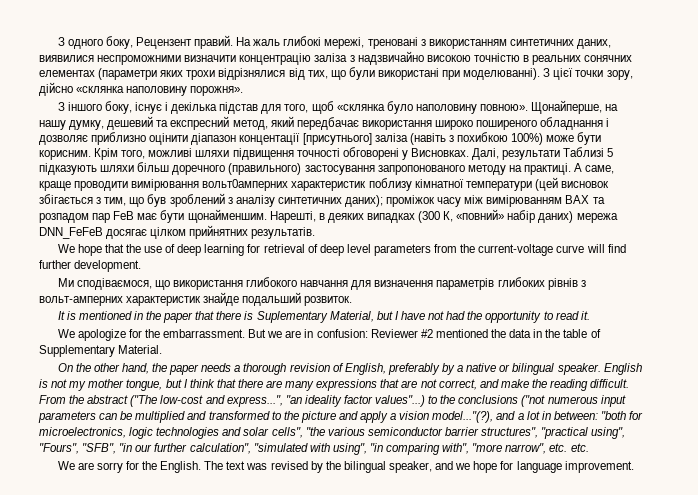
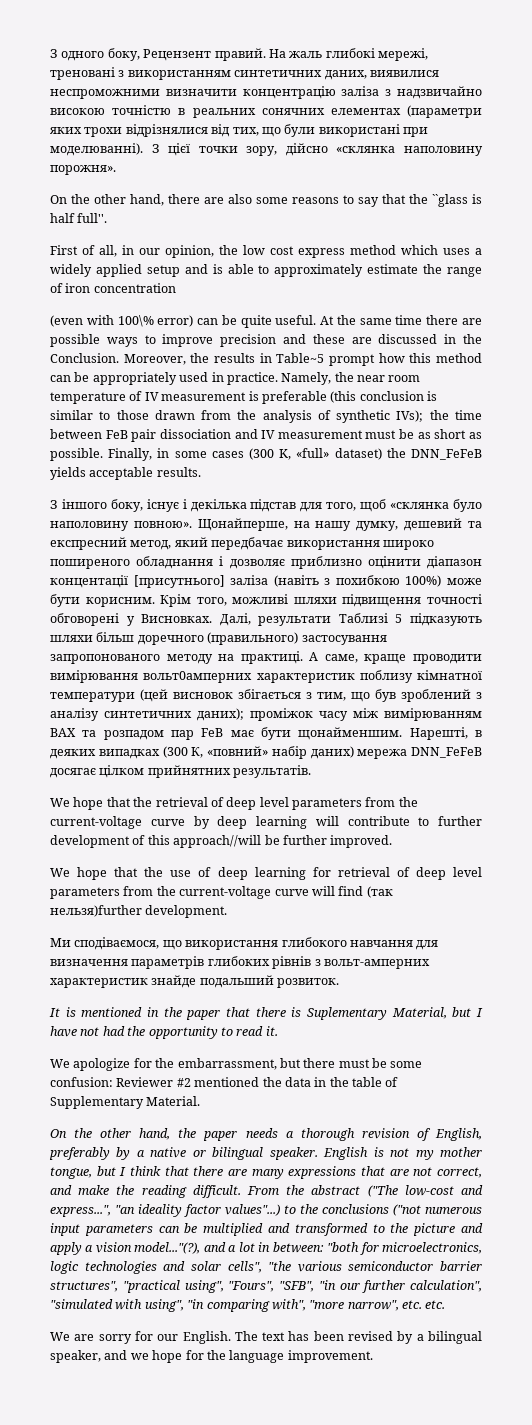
+ On the other hand, there are also some reasons to say that the ``glass is half full''.
+ First of all, in our opinion, the low cost express method which uses a widely applied setup and is able to approximately estimate the range of iron concentration
+ (even with 100\% error) can be quite useful. At the same time there are possible ways to improve precision and these are discussed in the Conclusion. Moreover, the results in Table~5 prompt how this method can be appropriately used in practice. Namely, the near room temperature of IV measurement is preferable (this conclusion is similar to those drawn from the analysis of synthetic IVs); the time between FeB pair dissociation and IV measurement must be as short as possible. Finally, in some cases (300 K, «full» dataset) the DNN_FeFeB yields acceptable results.
+ We hope that the retrieval of deep level parameters from the current-voltage curve by deep learning will contribute to further development of this approach//will be further improved.
- We hope that the use of deep learning for retrieval of deep level parameters from the current-voltage curve will find further development.
+ We hope that the use of deep learning for retrieval of deep level parameters from the current-voltage curve will find (так нельзя)further development.
- We apologize for the embarrassment. But we are in confusion: Reviewer #2 mentioned the data in the table of Supplementary Material.
+ We apologize for the embarrassment, but there must be some confusion: Reviewer #2 mentioned the data in the table of Supplementary Material.
- We are sorry for the English.
+ We are sorry for our English.
- The text was revised by the bilingual speaker, and we hope for language improvement.
+ The text has been revised by a bilingual speaker, and we hope for the language improvement.

